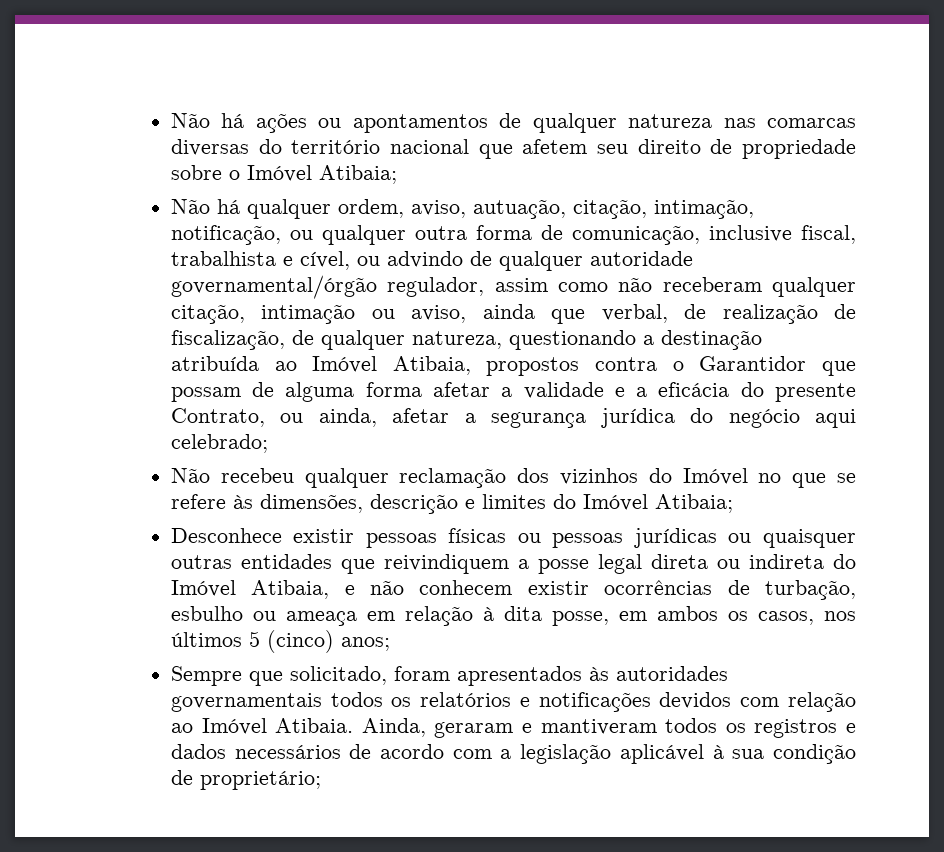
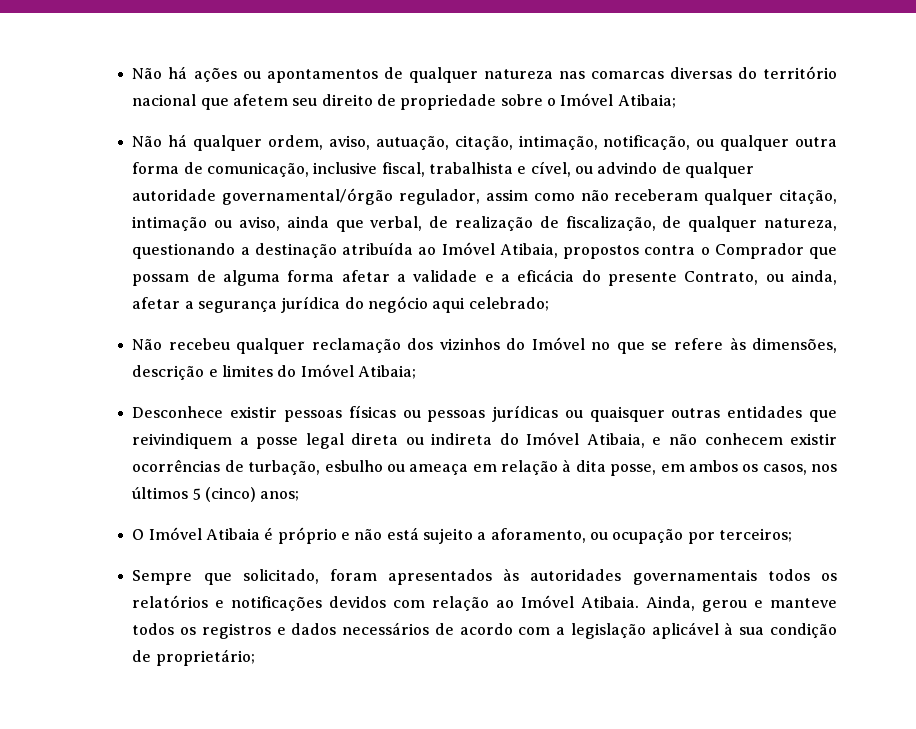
- Não há qualquer ordem, aviso, autuação, citação, intimação, notificação, ou qualquer outra forma de comunicação, inclusive fiscal, trabalhista e cível, ou advindo de qualquer autoridade governamental/órgão regulador, assim como não receberam qualquer citação, intimação ou aviso, ainda que verbal, de realização de fiscalização, de qualquer natureza, questionando a destinação atribuída ao Imóvel Atibaia, propostos contra o Garantidor que possam de alguma forma afetar a validade e a eficácia do presente Contrato, ou ainda, afetar a segurança jurídica do negócio aqui celebrado;
+ Não há qualquer ordem, aviso, autuação, citação, intimação, notificação, ou qualquer outra forma de comunicação, inclusive fiscal, trabalhista e cível, ou advindo de qualquer autoridade governamental/órgão regulador, assim como não receberam qualquer citação, intimação ou aviso, ainda que verbal, de realização de fiscalização, de qualquer natureza, questionando a destinação atribuída ao Imóvel Atibaia, propostos contra o Comprador que possam de alguma forma afetar a validade e a eficácia do presente Contrato, ou ainda, afetar a segurança jurídica do negócio aqui celebrado;
+ O Imóvel Atibaia é próprio e não está sujeito a aforamento, ou ocupação por terceiros;
- Ainda, geraram e mantiveram todos os registros e dados necessários de acordo com a legislação aplicável à sua condição de proprietário;
+ Ainda, gerou e manteve todos os registros e dados necessários de acordo com a legislação aplicável à sua condição de proprietário;

